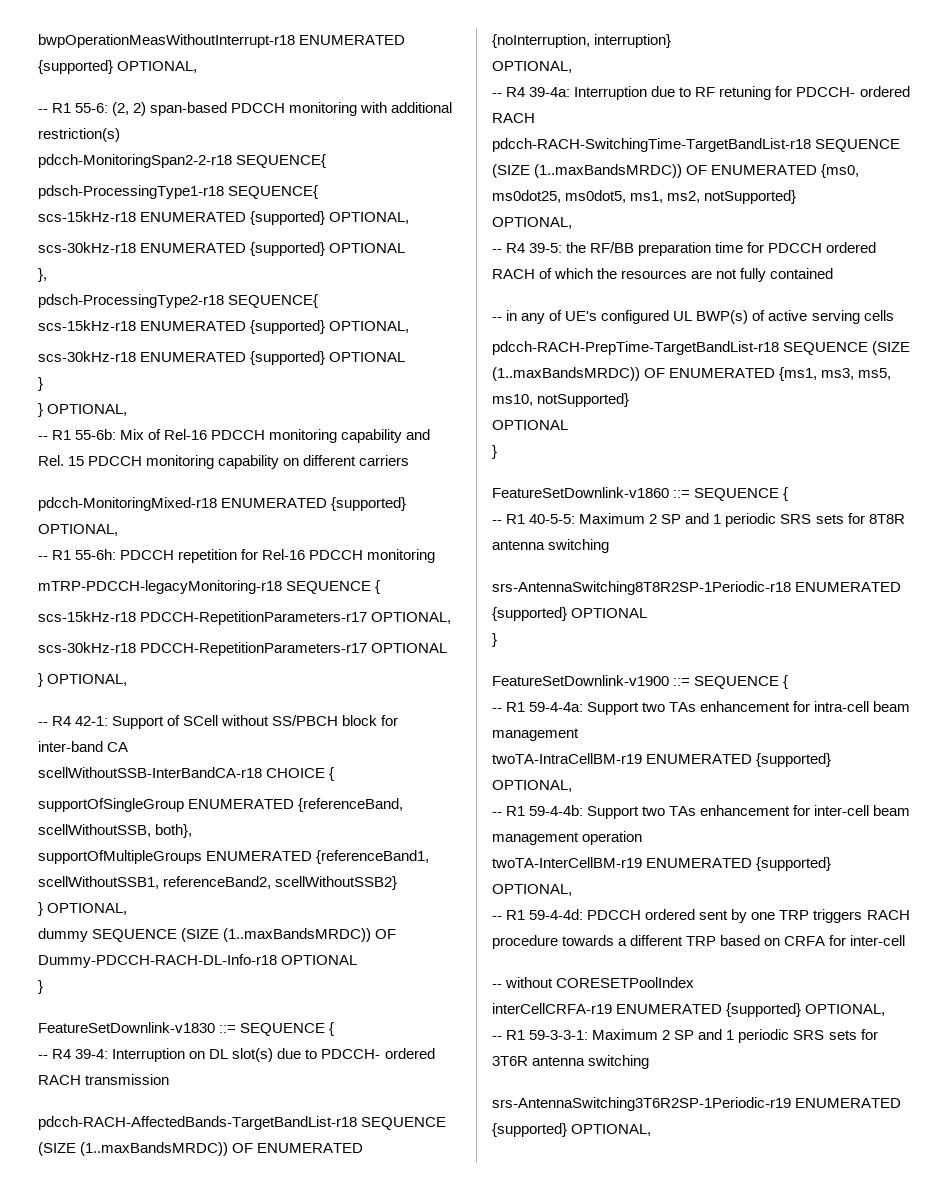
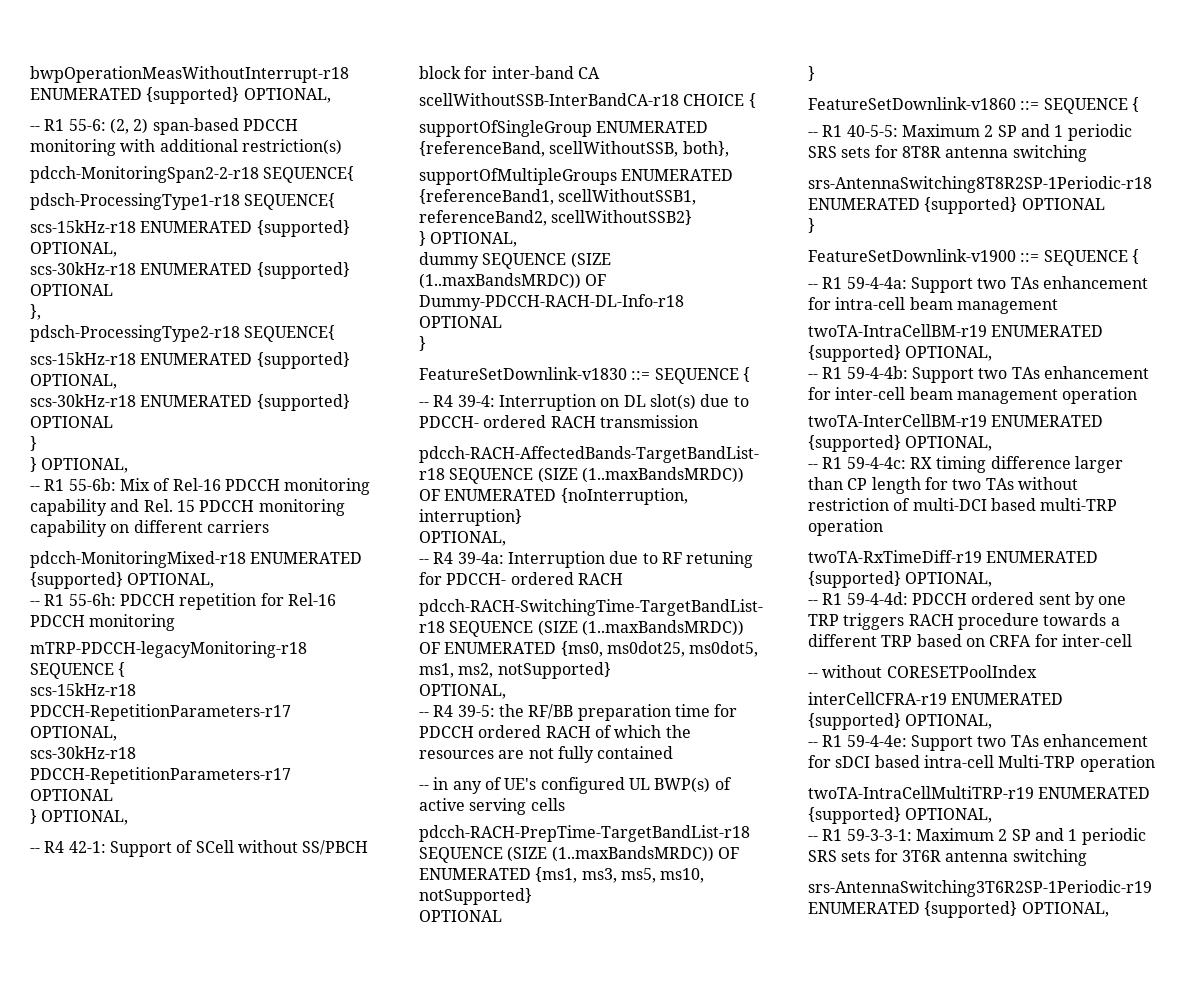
+ -- R1 59-4-4c: RX timing difference larger than CP length for two TAs without restriction of multi-DCI based multi-TRP operation
+ twoTA-RxTimeDiff-r19 ENUMERATED {supported} OPTIONAL,
- interCellCRFA-r19 ENUMERATED {supported} OPTIONAL,
+ interCellCFRA-r19 ENUMERATED {supported} OPTIONAL,
+ -- R1 59-4-4e: Support two TAs enhancement for sDCI based intra-cell Multi-TRP operation
+ twoTA-IntraCellMultiTRP-r19 ENUMERATED {supported} OPTIONAL,

